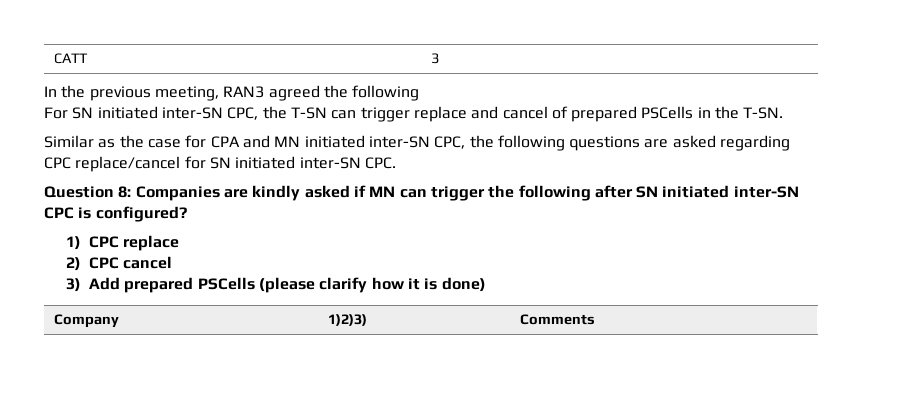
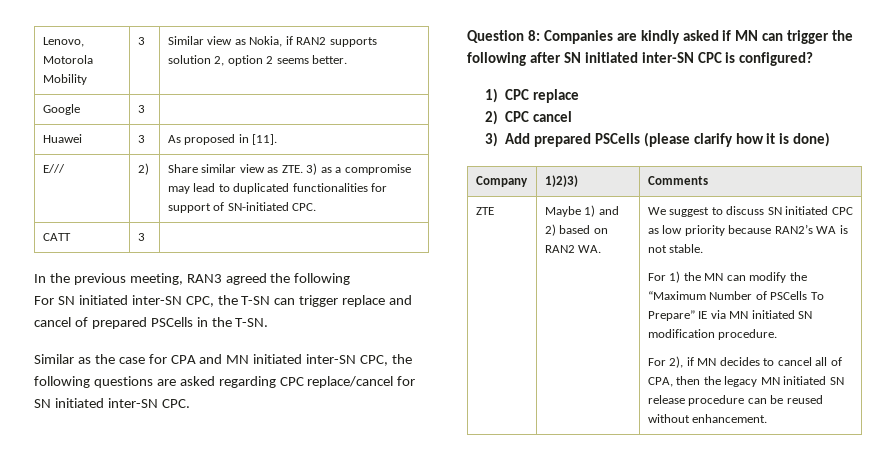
+ Lenovo, Motorola Mobility | 3 | Similar view as Nokia, if RAN2 supports solution 2, option 2 seems better.
+ Google | 3 |
+ Huawei | 3 | As proposed in [11].
+ E/// | 2) | Share similar view as ZTE. 3) as a compromise may lead to duplicated functionalities for support of SN-initiated CPC.
+ ZTE | Maybe 1) and 2) based on RAN2 WA. | We suggest to discuss SN initiated CPC as low priority because RAN2’s WA is not stable.
+ For 1) the MN can modify the “Maximum Number of PSCells To Prepare” IE via MN initiated SN modification procedure.
+ For 2), if MN decides to cancel all of CPA, then the legacy MN initiated SN release procedure can be reused without enhancement.

